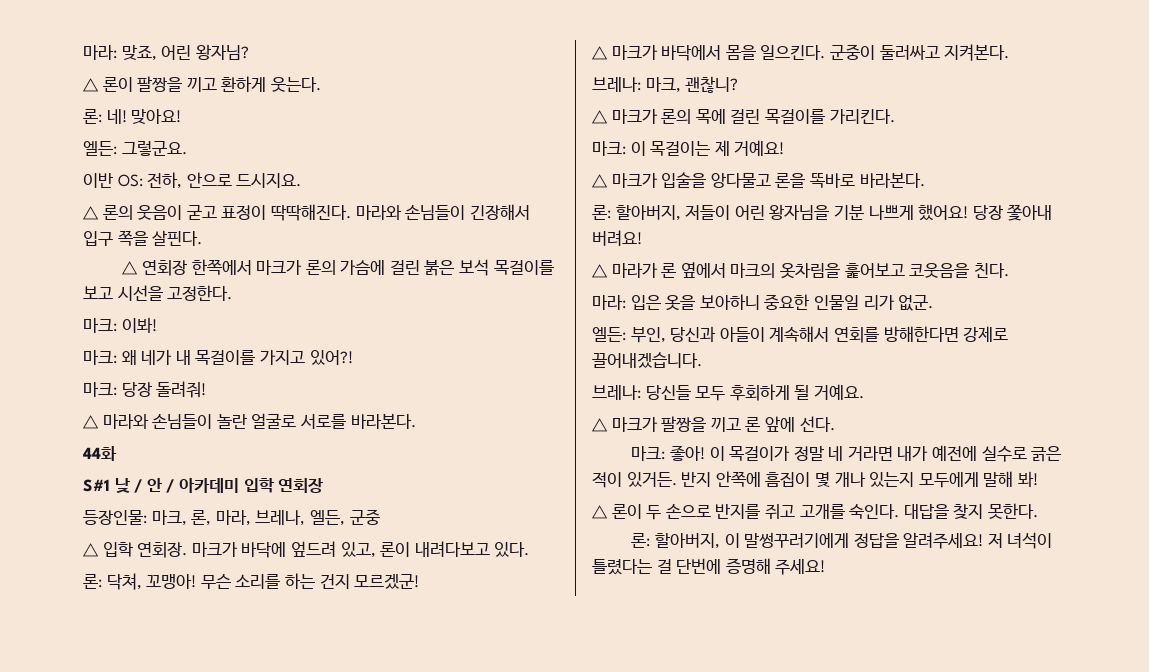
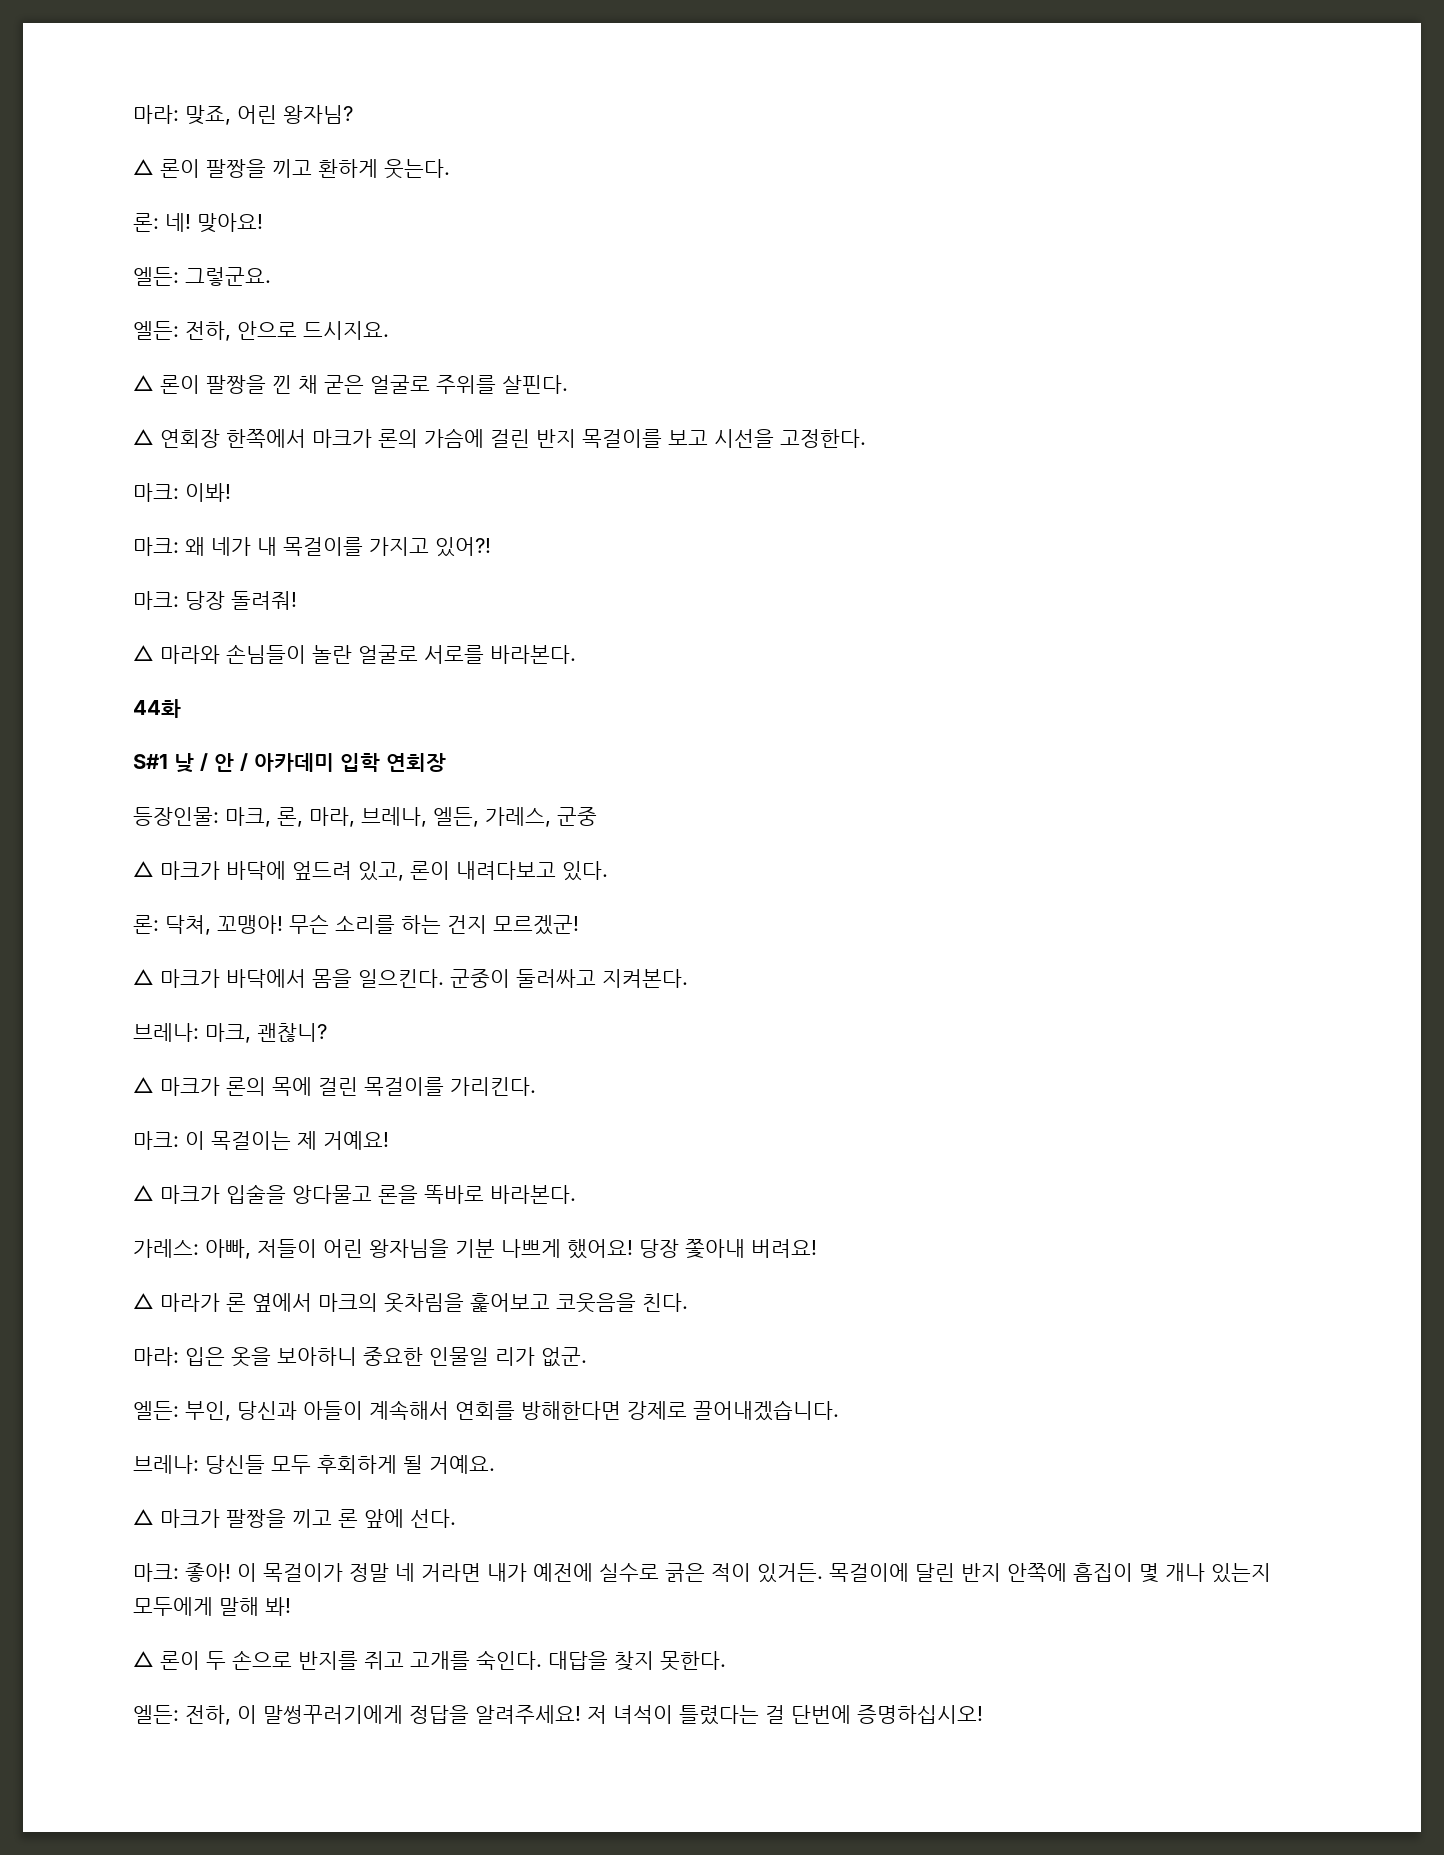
- 이반 OS: 전하, 안으로 드시지요.
+ 엘든: 전하, 안으로 드시지요.
- △ 론의 웃음이 굳고 표정이 딱딱해진다. 마라와 손님들이 긴장해서 입구 쪽을 살핀다.
+ △ 론이 팔짱을 낀 채 굳은 얼굴로 주위를 살핀다.
- △ 연회장 한쪽에서 마크가 론의 가슴에 걸린 붉은 보석 목걸이를 보고 시선을 고정한다.
+ △ 연회장 한쪽에서 마크가 론의 가슴에 걸린 반지 목걸이를 보고 시선을 고정한다.
- 등장인물: 마크, 론, 마라, 브레나, 엘든, 군중
+ 등장인물: 마크, 론, 마라, 브레나, 엘든, 가레스, 군중
- △ 입학 연회장. 마크가 바닥에 엎드려 있고, 론이 내려다보고 있다.
+ △ 마크가 바닥에 엎드려 있고, 론이 내려다보고 있다.
- 론: 할아버지, 저들이 어린 왕자님을 기분 나쁘게 했어요!
+ 가레스: 아빠, 저들이 어린 왕자님을 기분 나쁘게 했어요!
- 반지 안쪽에 흠집이 몇 개나 있는지 모두에게 말해 봐!
+ 목걸이에 달린 반지 안쪽에 흠집이 몇 개나 있는지 모두에게 말해 봐!
- 론: 할아버지, 이 말썽꾸러기에게 정답을 알려주세요!
+ 엘든: 전하, 이 말썽꾸러기에게 정답을 알려주세요!
- 저 녀석이 틀렸다는 걸 단번에 증명해 주세요!
+ 저 녀석이 틀렸다는 걸 단번에 증명하십시오!

